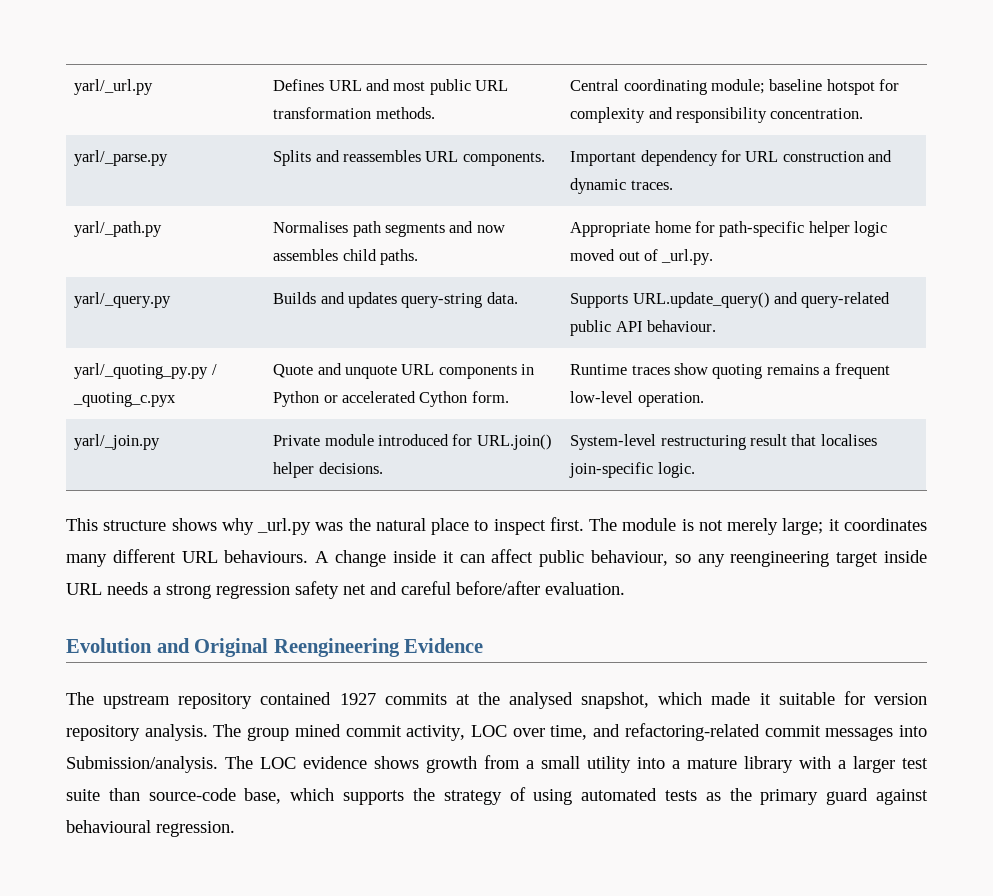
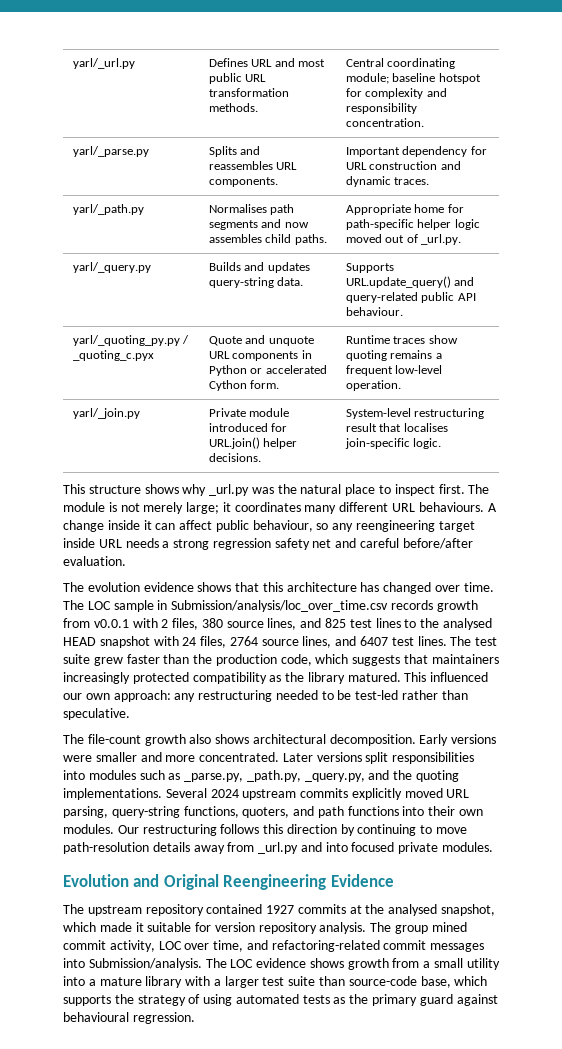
+ The evolution evidence shows that this architecture has changed over time. The LOC sample in Submission/analysis/loc_over_time.csv records growth from v0.0.1 with 2 files, 380 source lines, and 825 test lines to the analysed HEAD snapshot with 24 files, 2764 source lines, and 6407 test lines. The test suite grew faster than the production code, which suggests that maintainers increasingly protected compatibility as the library matured. This influenced our own approach: any restructuring needed to be test-led rather than speculative.
+ The file-count growth also shows architectural decomposition. Early versions were smaller and more concentrated. Later versions split responsibilities into modules such as _parse.py, _path.py, _query.py, and the quoting implementations. Several 2024 upstream commits explicitly moved URL parsing, query-string functions, quoters, and path functions into their own modules. Our restructuring follows this direction by continuing to move path-resolution details away from _url.py and into focused private modules.

